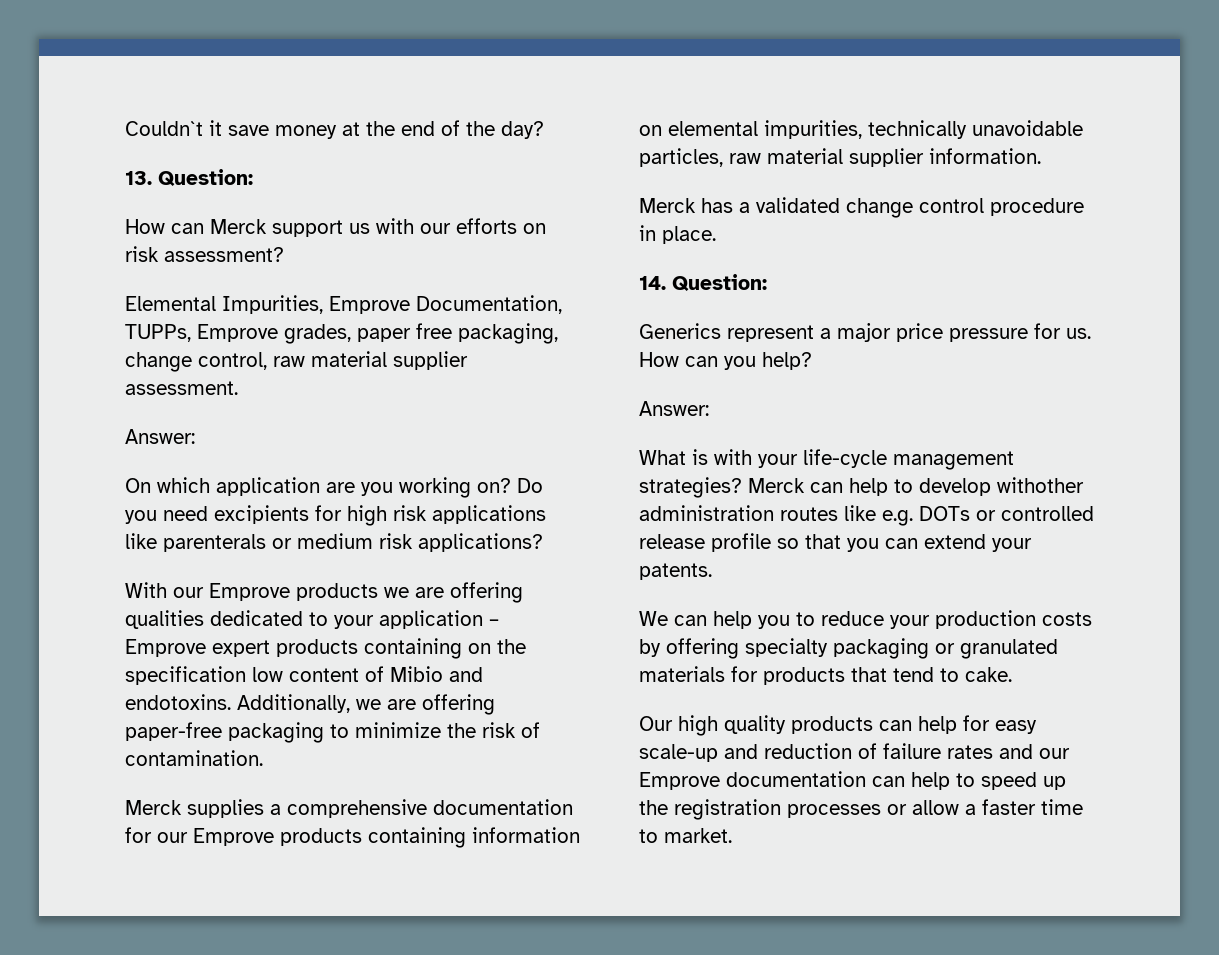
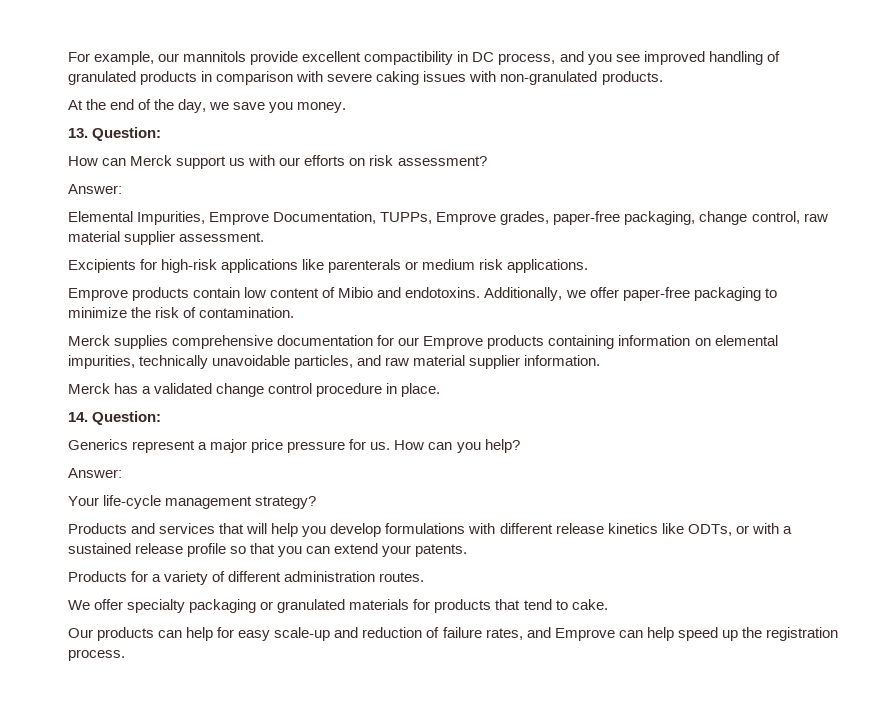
- Couldn`t it save money at the end of the day?
+ For example, our mannitols provide excellent compactibility in DC process, and you see improved handling of granulated products in comparison with severe caking issues with non-granulated products.
+ At the end of the day, we save you money.
  How can Merck support us with our efforts on risk assessment?
+ Answer:
- Elemental Impurities, Emprove Documentation, TUPPs, Emprove grades, paper free packaging, change control, raw material supplier assessment.
- Answer:
- On which application are you working on? Do you need excipients for high risk applications like parenterals or medium risk applications?
- With our Emprove products we are offering qualities dedicated to your application – Emprove expert products containing on the specification low content of Mibio and endotoxins.
+ Elemental Impurities, Emprove Documentation, TUPPs, Emprove grades, paper-free packaging, change control, raw material supplier assessment.
+ Excipients for high-risk applications like parenterals or medium risk applications.
+ Emprove products contain low content of Mibio and endotoxins.
- Additionally, we are offering paper-free packaging to minimize the risk of contamination.
+ Additionally, we offer paper-free packaging to minimize the risk of contamination.
- Merck supplies a comprehensive documentation for our Emprove products containing information on elemental impurities, technically unavoidable particles, raw material supplier information.
+ Merck supplies comprehensive documentation for our Emprove products containing information on elemental impurities, technically unavoidable particles, and raw material supplier information.
- What is with your life-cycle management strategies? Merck can help to develop withother administration routes like e.g. DOTs or controlled release profile so that you can extend your patents.
+ Your life-cycle management strategy?
+ Products and services that will help you develop formulations with different release kinetics like ODTs, or with a sustained release profile so that you can extend your patents.
- We can help you to reduce your production costs by offering specialty packaging or granulated materials for products that tend to cake.
+ Products for a variety of different administration routes.
+ We offer specialty packaging or granulated materials for products that tend to cake.
- Our high quality products can help for easy scale-up and reduction of failure rates and our Emprove documentation can help to speed up the registration processes or allow a faster time to market.
+ Our products can help for easy scale-up and reduction of failure rates, and Emprove can help speed up the registration process.

